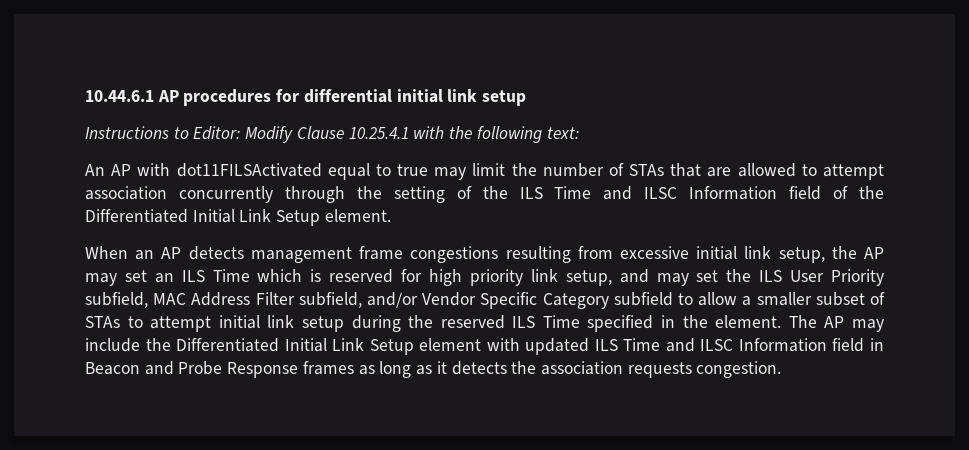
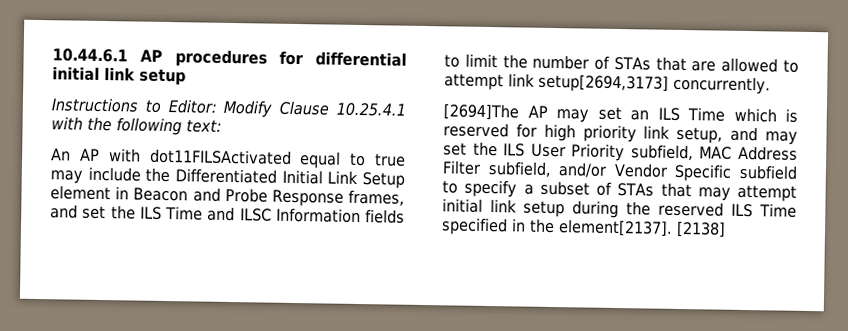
- An AP with dot11FILSActivated equal to true may limit the number of STAs that are allowed to attempt association concurrently through the setting of the ILS Time and ILSC Information field of the Differentiated Initial Link Setup element.
- When an AP detects management frame congestions resulting from excessive initial link setup, the AP may set an ILS Time which is reserved for high priority link setup, and may set the ILS User Priority subfield, MAC Address Filter subfield, and/or Vendor Specific Category subfield to allow a smaller subset of STAs to attempt initial link setup during the reserved ILS Time specified in the element. The AP may include the Differentiated Initial Link Setup element with updated ILS Time and ILSC Information field in Beacon and Probe Response frames as long as it detects the association requests congestion.
+ An AP with dot11FILSActivated equal to true may include the Differentiated Initial Link Setup element in Beacon and Probe Response frames, and set the ILS Time and ILSC Information fields to limit the number of STAs that are allowed to attempt link setup[2694,3173] concurrently.
+ [2694]The AP may set an ILS Time which is reserved for high priority link setup, and may set the ILS User Priority subfield, MAC Address Filter subfield, and/or Vendor Specific subfield to specify a subset of STAs that may attempt initial link setup during the reserved ILS Time specified in the element[2137]. [2138]

